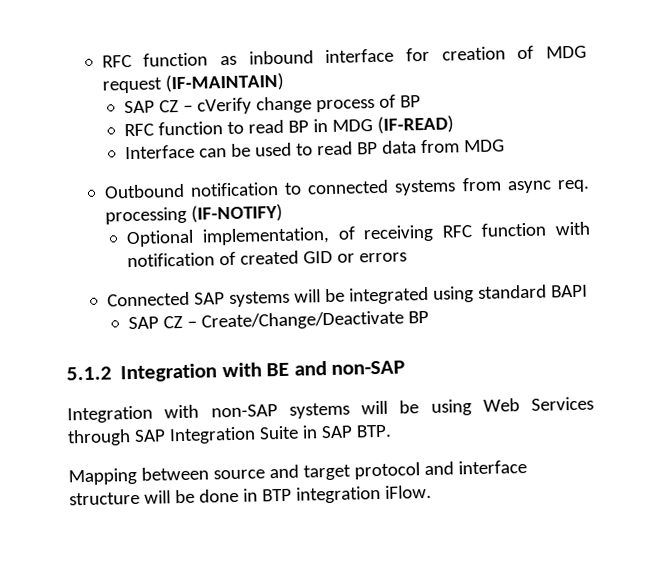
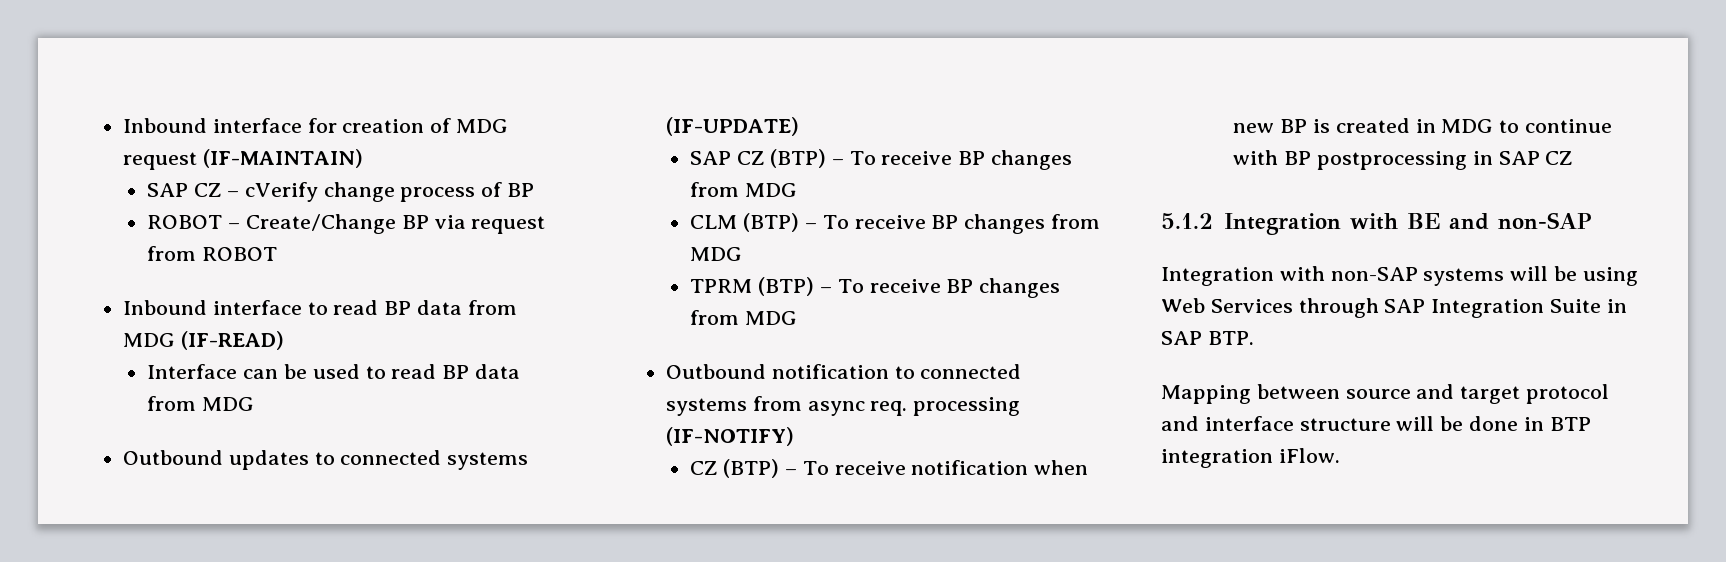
- RFC function as inbound interface for creation of MDG request (IF-MAINTAIN)
+ Inbound interface for creation of MDG request (IF-MAINTAIN)
- RFC function to read BP in MDG (IF-READ)
+ ROBOT – Create/Change BP via request from ROBOT
+ Inbound interface to read BP data from MDG (IF-READ)
+ Outbound updates to connected systems (IF-UPDATE)
+ SAP CZ (BTP) – To receive BP changes from MDG
+ CLM (BTP) – To receive BP changes from MDG
+ TPRM (BTP) – To receive BP changes from MDG
- Optional implementation, of receiving RFC function with notification of created GID or errors
- Connected SAP systems will be integrated using standard BAPI
- SAP CZ – Create/Change/Deactivate BP
+ CZ (BTP) – To receive notification when new BP is created in MDG to continue with BP postprocessing in SAP CZ

